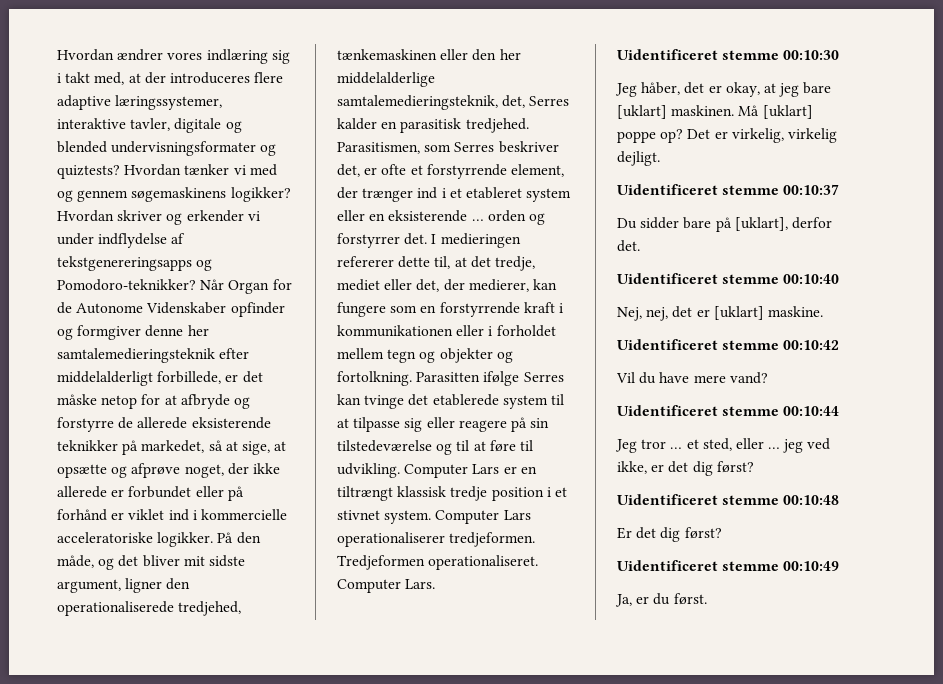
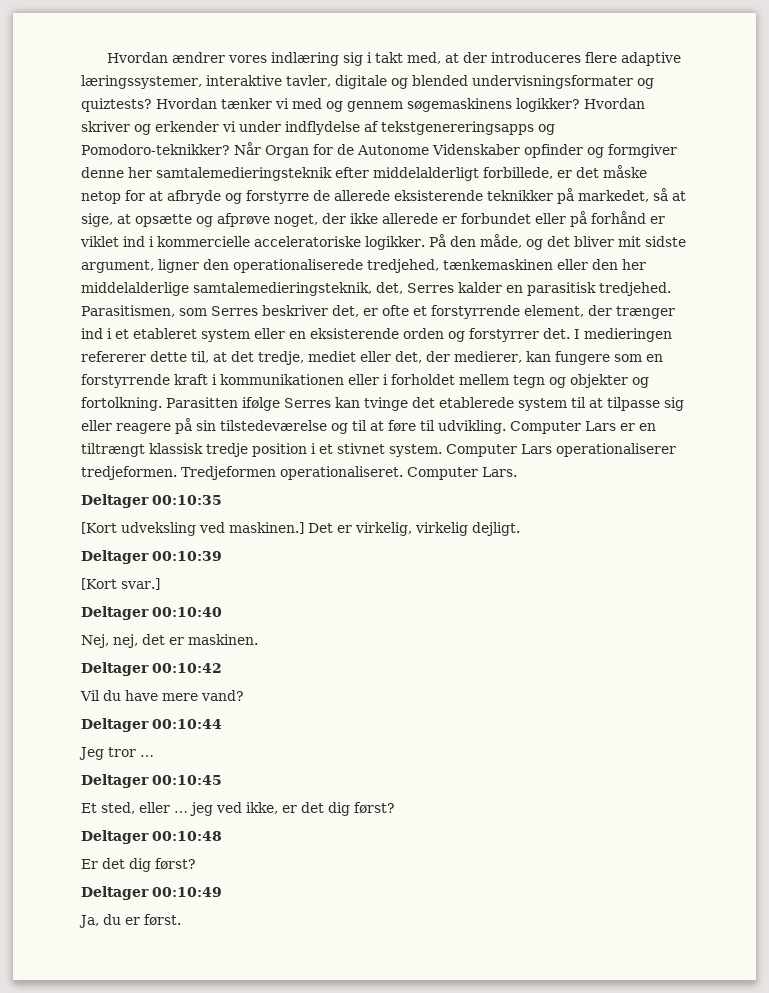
- Parasitismen, som Serres beskriver det, er ofte et forstyrrende element, der trænger ind i et etableret system eller en eksisterende … orden og forstyrrer det.
+ Parasitismen, som Serres beskriver det, er ofte et forstyrrende element, der trænger ind i et etableret system eller en eksisterende orden og forstyrrer det.
- Uidentificeret stemme 00:10:30
- Jeg håber, det er okay, at jeg bare [uklart] maskinen. Må [uklart] poppe op?
+ Deltager 00:10:35
+ [Kort udveksling ved maskinen.]
- Uidentificeret stemme 00:10:37
- Du sidder bare på [uklart], derfor det.
- Uidentificeret stemme 00:10:40
+ Deltager 00:10:39
+ [Kort svar.]
+ Deltager 00:10:40
- Nej, nej, det er [uklart] maskine.
- Uidentificeret stemme 00:10:42
+ Nej, nej, det er maskinen.
+ Deltager 00:10:42
- Uidentificeret stemme 00:10:44
+ Deltager 00:10:44
- Jeg tror … et sted, eller … jeg ved ikke, er det dig først?
+ Jeg tror …
+ Deltager 00:10:45
+ Et sted, eller … jeg ved ikke, er det dig først?
- Uidentificeret stemme 00:10:48
+ Deltager 00:10:48
- Uidentificeret stemme 00:10:49
+ Deltager 00:10:49
- Ja, er du først.
+ Ja, du er først.

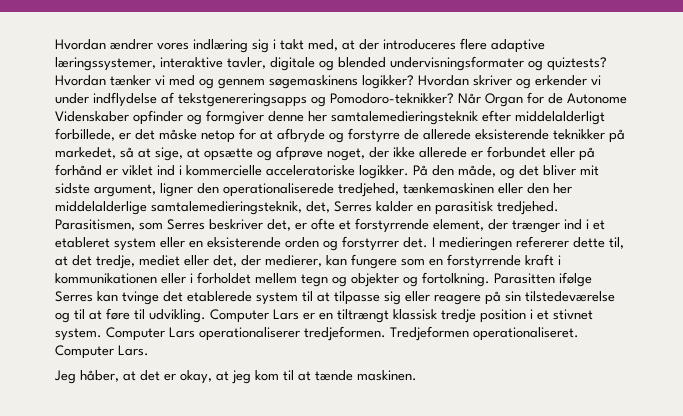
- Deltager 00:10:35
- [Kort udveksling ved maskinen.] Det er virkelig, virkelig dejligt.
- Deltager 00:10:39
- [Kort svar.]
- Deltager 00:10:40
- Nej, nej, det er maskinen.
- Deltager 00:10:42
- Vil du have mere vand?
- Deltager 00:10:44
- Jeg tror …
- Deltager 00:10:45
- Et sted, eller … jeg ved ikke, er det dig først?
- Deltager 00:10:48
- Er det dig først?
- Deltager 00:10:49
- Ja, du er først.
+ Jeg håber, at det er okay, at jeg kom til at tænde maskinen.

